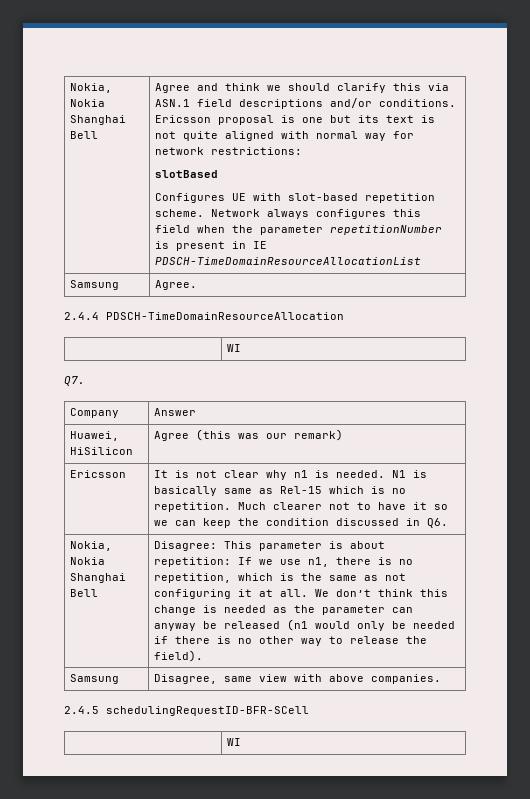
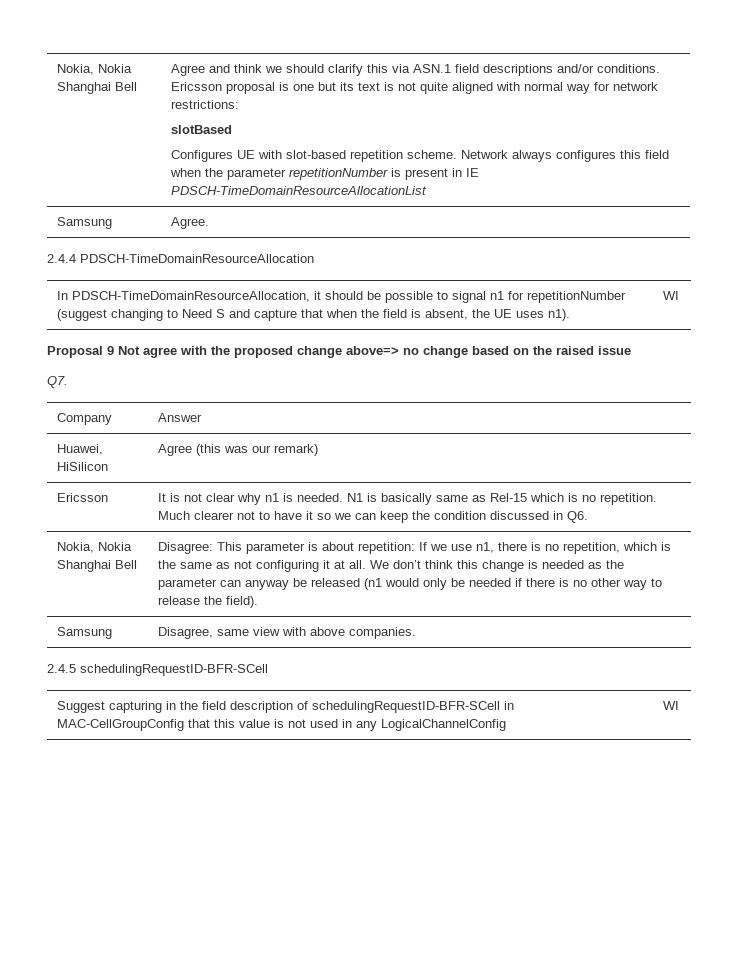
  2.4.4 PDSCH-TimeDomainResourceAllocation
- | WI
+ In PDSCH-TimeDomainResourceAllocation, it should be possible to signal n1 for repetitionNumber (suggest changing to Need S and capture that when the field is absent, the UE uses n1). | WI
+ Proposal 9 Not agree with the proposed change above=> no change based on the raised issue
  2.4.5 schedulingRequestID-BFR-SCell
- | WI
+ Suggest capturing in the field description of schedulingRequestID-BFR-SCell in MAC-CellGroupConfig that this value is not used in any LogicalChannelConfig | WI

